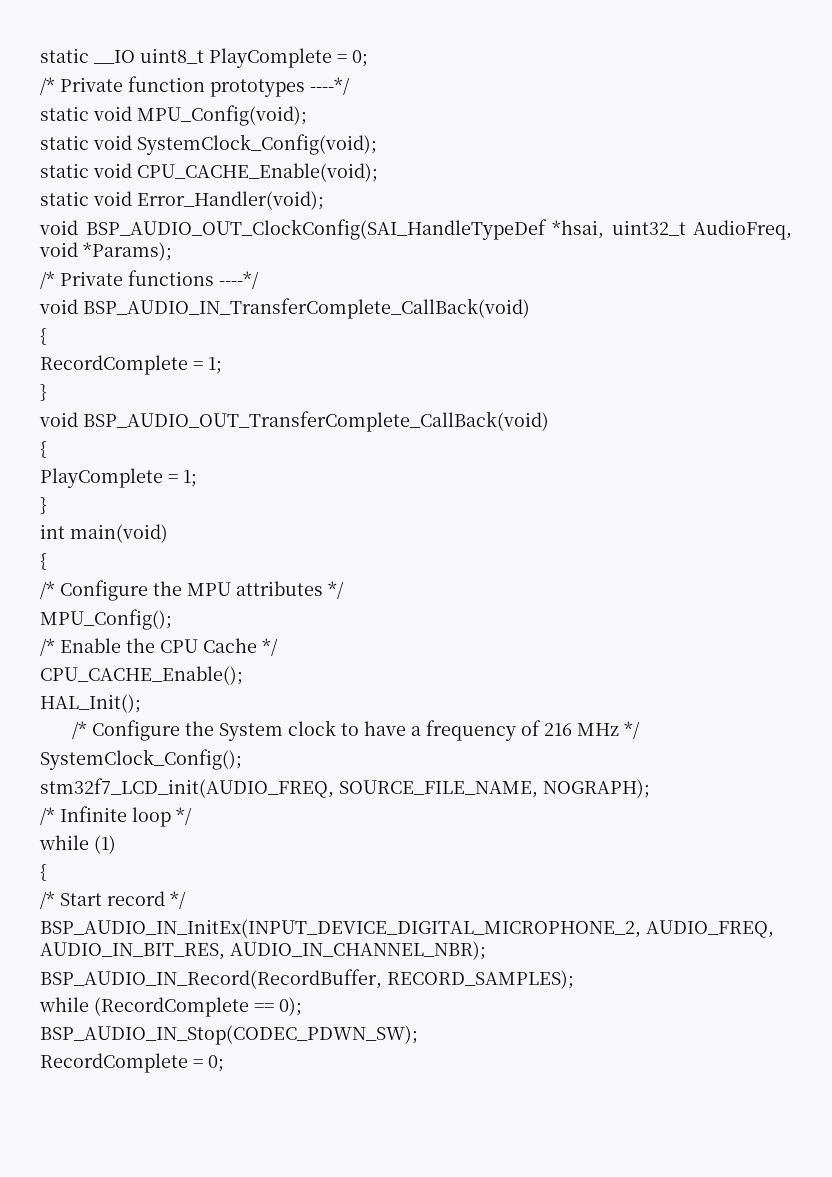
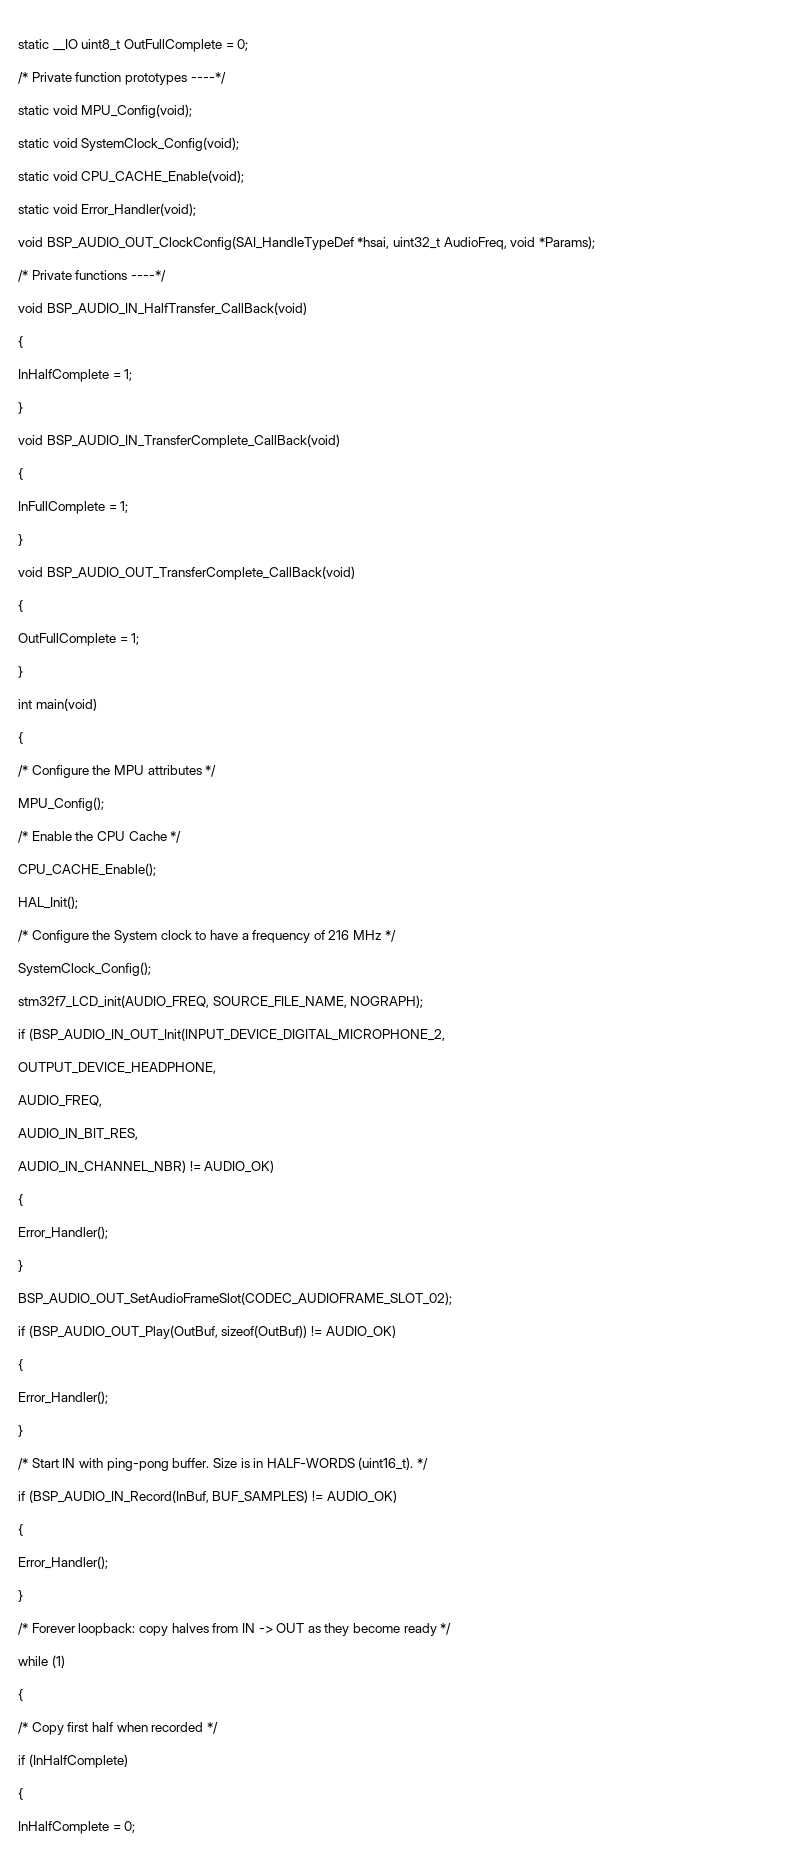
- static __IO uint8_t PlayComplete = 0;
+ static __IO uint8_t OutFullComplete = 0;
+ void BSP_AUDIO_IN_HalfTransfer_CallBack(void)
+ {
+ InHalfComplete = 1;
+ }
- RecordComplete = 1;
+ InFullComplete = 1;
- PlayComplete = 1;
+ OutFullComplete = 1;
- /* Infinite loop */
+ if (BSP_AUDIO_IN_OUT_Init(INPUT_DEVICE_DIGITAL_MICROPHONE_2,
+ OUTPUT_DEVICE_HEADPHONE,
+ AUDIO_FREQ,
+ AUDIO_IN_BIT_RES,
+ AUDIO_IN_CHANNEL_NBR) != AUDIO_OK)
+ {
+ Error_Handler();
+ }
+ BSP_AUDIO_OUT_SetAudioFrameSlot(CODEC_AUDIOFRAME_SLOT_02);
+ if (BSP_AUDIO_OUT_Play(OutBuf, sizeof(OutBuf)) != AUDIO_OK)
+ {
+ Error_Handler();
+ }
+ /* Start IN with ping-pong buffer. Size is in HALF-WORDS (uint16_t). */
+ if (BSP_AUDIO_IN_Record(InBuf, BUF_SAMPLES) != AUDIO_OK)
+ {
+ Error_Handler();
+ }
+ /* Forever loopback: copy halves from IN -> OUT as they become ready */
- /* Start record */
- BSP_AUDIO_IN_InitEx(INPUT_DEVICE_DIGITAL_MICROPHONE_2, AUDIO_FREQ, AUDIO_IN_BIT_RES, AUDIO_IN_CHANNEL_NBR);
- BSP_AUDIO_IN_Record(RecordBuffer, RECORD_SAMPLES);
- while (RecordComplete == 0);
- BSP_AUDIO_IN_Stop(CODEC_PDWN_SW);
- RecordComplete = 0;
+ /* Copy first half when recorded */
+ if (InHalfComplete)
+ {
+ InHalfComplete = 0;

